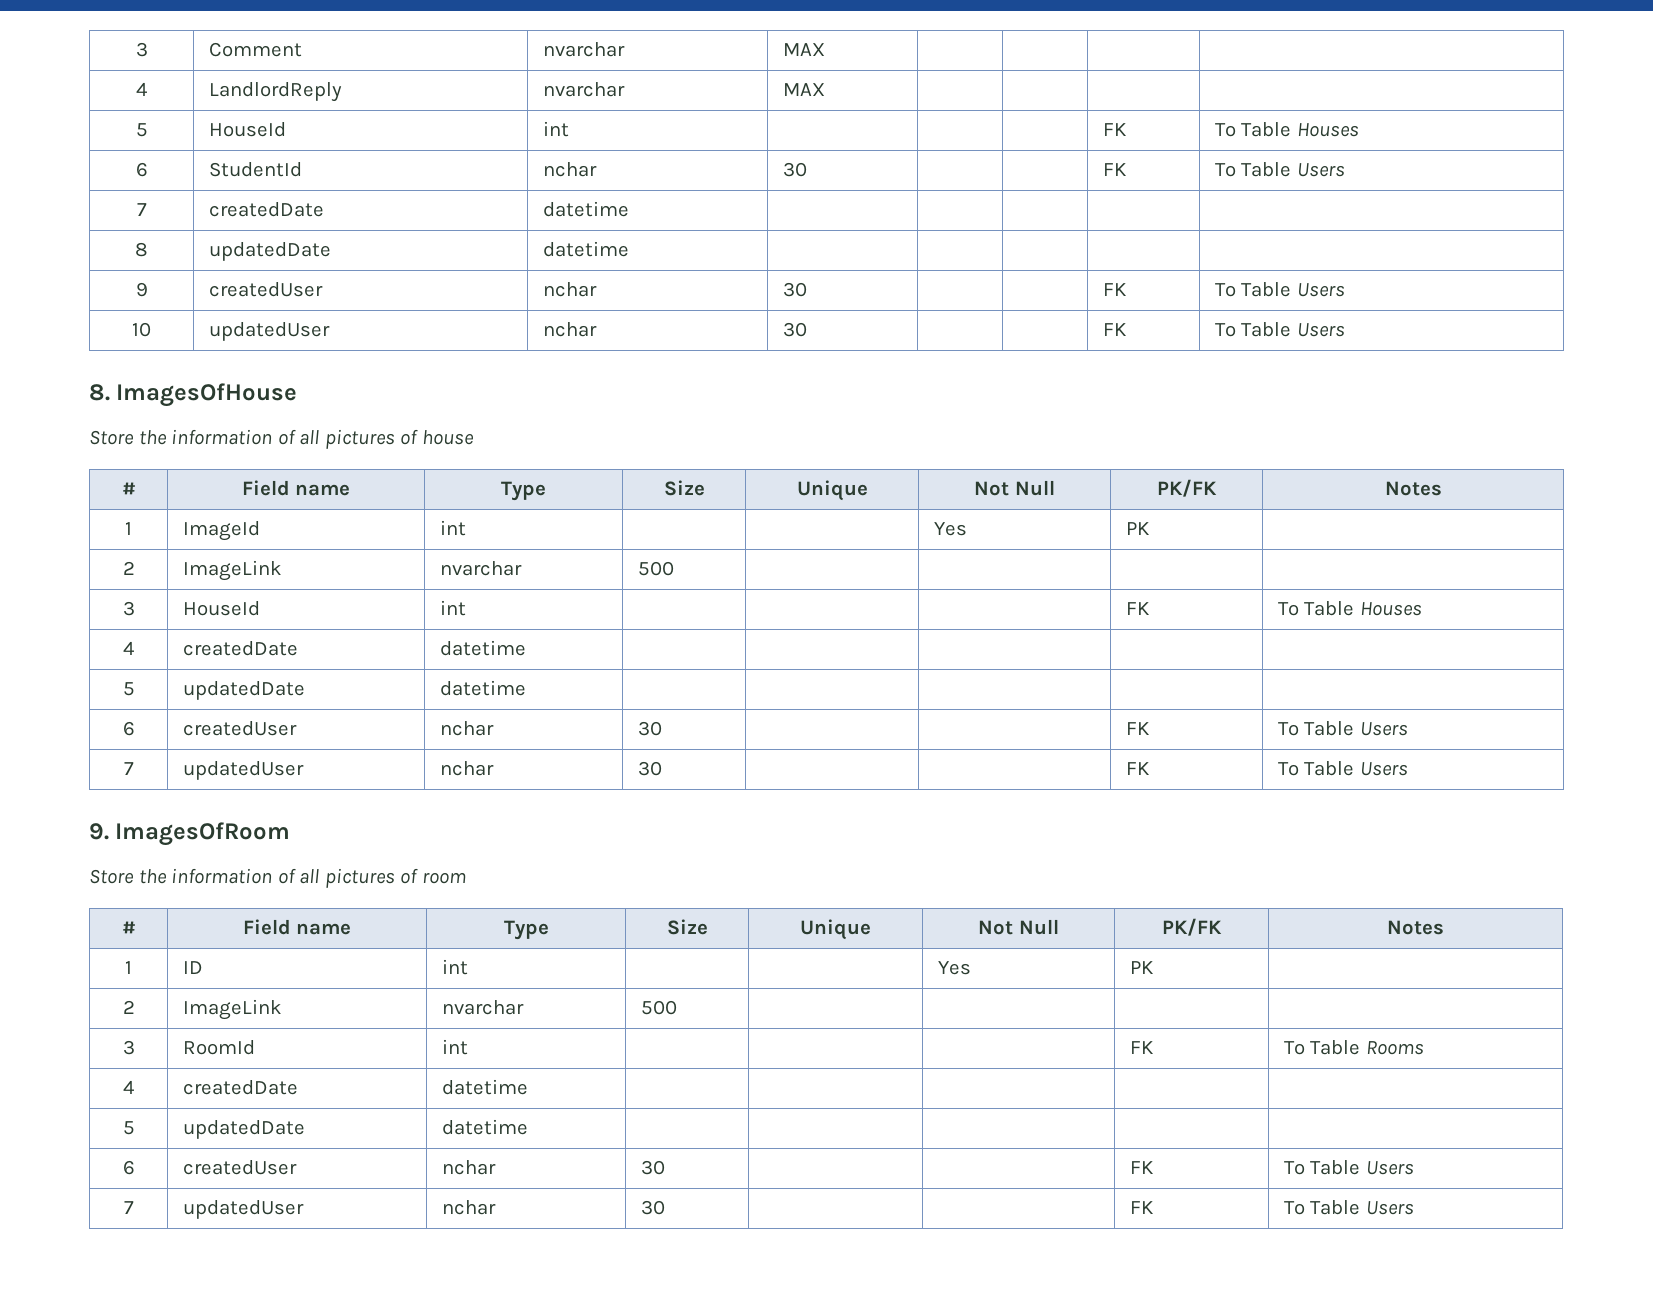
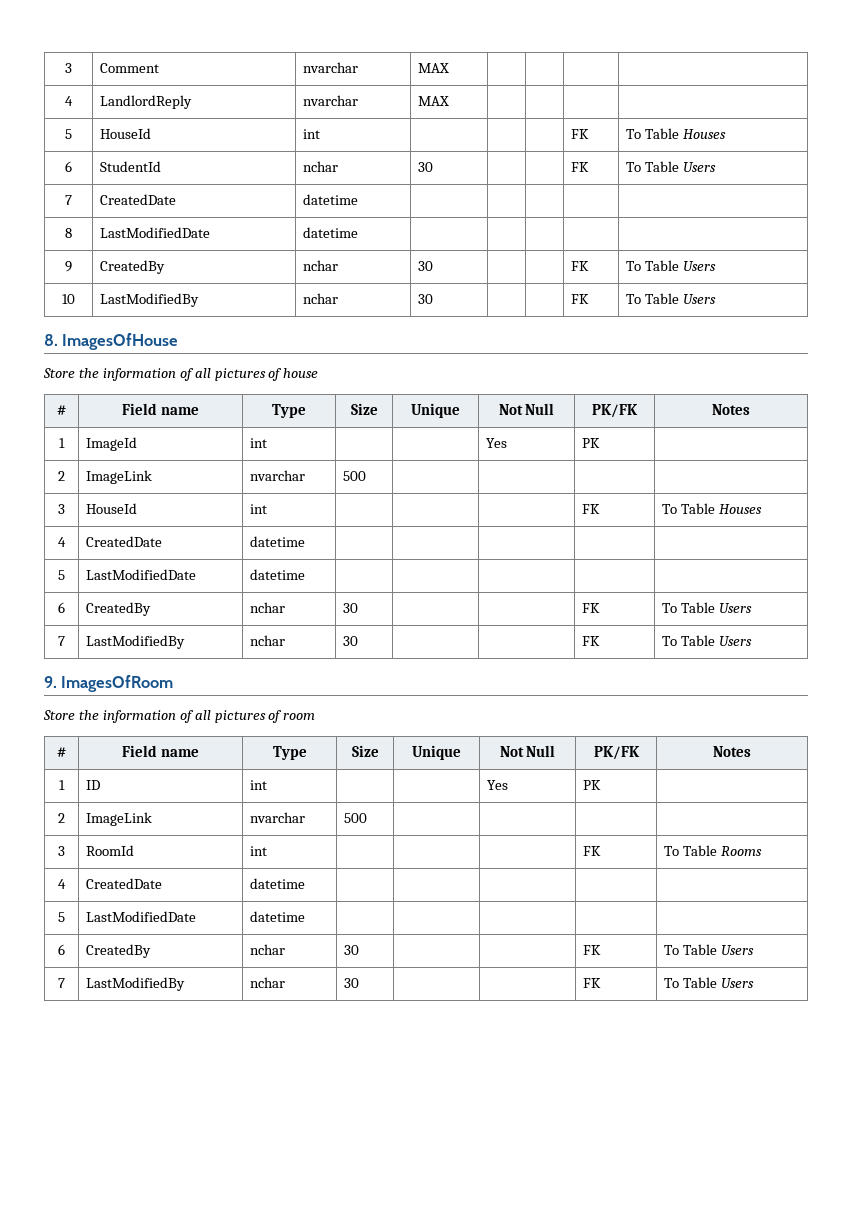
- 7 | createdDate | datetime | | | | |
+ 7 | CreatedDate | datetime | | | | |
- 8 | updatedDate | datetime | | | | |
+ 8 | LastModifiedDate | datetime | | | | |
- 9 | createdUser | nchar | 30 | | | FK | To Table Users
+ 9 | CreatedBy | nchar | 30 | | | FK | To Table Users
- 10 | updatedUser | nchar | 30 | | | FK | To Table Users
+ 10 | LastModifiedBy | nchar | 30 | | | FK | To Table Users
  3 | HouseId | int | | | | FK | To Table Houses
- 4 | createdDate | datetime | | | | |
- 5 | updatedDate | datetime | | | | |
- 6 | createdUser | nchar | 30 | | | FK | To Table Users
- 7 | updatedUser | nchar | 30 | | | FK | To Table Users
+ 4 | CreatedDate | datetime | | | | |
+ 5 | LastModifiedDate | datetime | | | | |
+ 6 | CreatedBy | nchar | 30 | | | FK | To Table Users
+ 7 | LastModifiedBy | nchar | 30 | | | FK | To Table Users
  3 | RoomId | int | | | | FK | To Table Rooms
- 4 | createdDate | datetime | | | | |
- 5 | updatedDate | datetime | | | | |
- 6 | createdUser | nchar | 30 | | | FK | To Table Users
- 7 | updatedUser | nchar | 30 | | | FK | To Table Users
+ 4 | CreatedDate | datetime | | | | |
+ 5 | LastModifiedDate | datetime | | | | |
+ 6 | CreatedBy | nchar | 30 | | | FK | To Table Users
+ 7 | LastModifiedBy | nchar | 30 | | | FK | To Table Users

